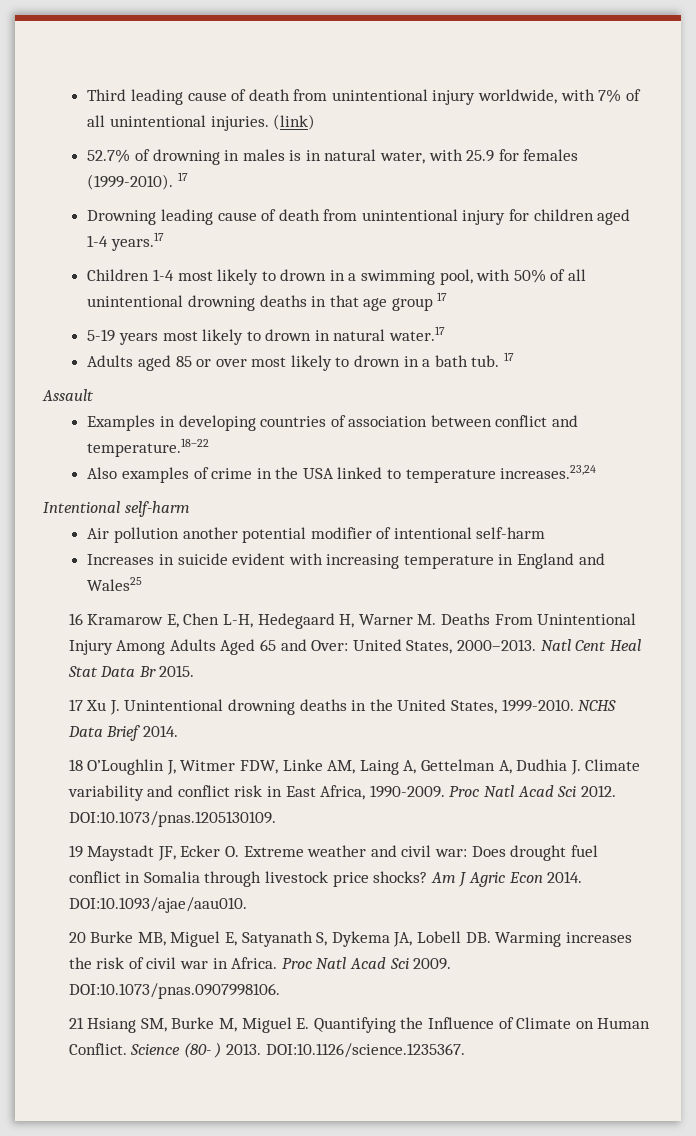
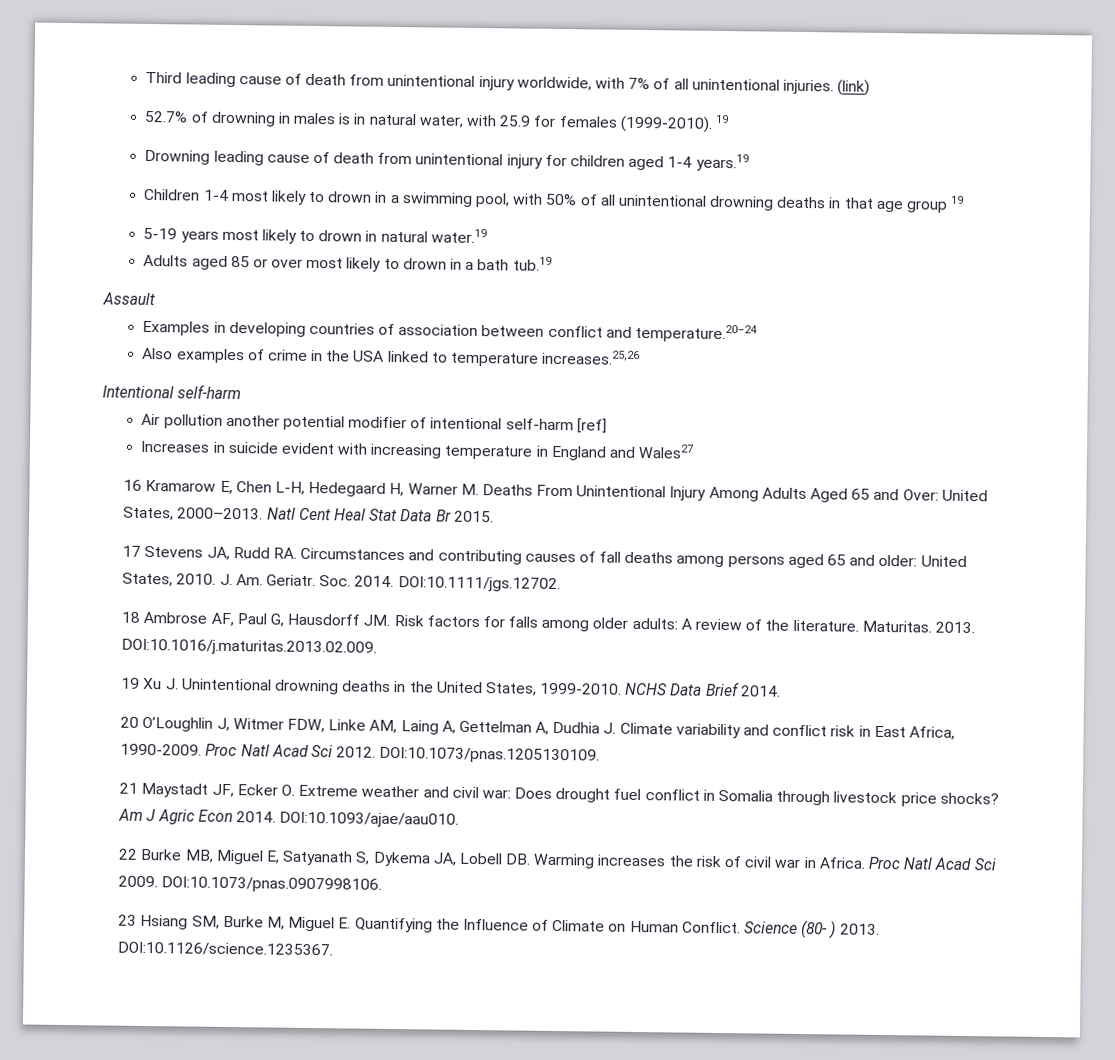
- 52.7% of drowning in males is in natural water, with 25.9 for females (1999-2010). 17
+ 52.7% of drowning in males is in natural water, with 25.9 for females (1999-2010). 19
- Drowning leading cause of death from unintentional injury for children aged 1-4 years.17
+ Drowning leading cause of death from unintentional injury for children aged 1-4 years.19
- Children 1-4 most likely to drown in a swimming pool, with 50% of all unintentional drowning deaths in that age group 17
+ Children 1-4 most likely to drown in a swimming pool, with 50% of all unintentional drowning deaths in that age group 19
- 5-19 years most likely to drown in natural water.17
+ 5-19 years most likely to drown in natural water.19
- Adults aged 85 or over most likely to drown in a bath tub. 17
+ Adults aged 85 or over most likely to drown in a bath tub.19
- Examples in developing countries of association between conflict and temperature.18–22
+ Examples in developing countries of association between conflict and temperature.20–24
- Also examples of crime in the USA linked to temperature increases.23,24
+ Also examples of crime in the USA linked to temperature increases.25,26
- Air pollution another potential modifier of intentional self-harm
+ Air pollution another potential modifier of intentional self-harm [ref]
- Increases in suicide evident with increasing temperature in England and Wales25
+ Increases in suicide evident with increasing temperature in England and Wales27
- 17 Xu J. Unintentional drowning deaths in the United States, 1999-2010.
+ 17 Stevens JA, Rudd RA. Circumstances and contributing causes of fall deaths among persons aged 65 and older: United States, 2010. J. Am. Geriatr. Soc. 2014. DOI:10.1111/jgs.12702.
+ 18 Ambrose AF, Paul G, Hausdorff JM. Risk factors for falls among older adults: A review of the literature. Maturitas. 2013. DOI:10.1016/j.maturitas.2013.02.009.
+ 19 Xu J. Unintentional drowning deaths in the United States, 1999-2010.
- 18 O’Loughlin J, Witmer FDW, Linke AM, Laing A, Gettelman A, Dudhia J. Climate variability and conflict risk in East Africa, 1990-2009.
+ 20 O’Loughlin J, Witmer FDW, Linke AM, Laing A, Gettelman A, Dudhia J. Climate variability and conflict risk in East Africa, 1990-2009.
- 19 Maystadt JF, Ecker O. Extreme weather and civil war: Does drought fuel conflict in Somalia through livestock price shocks?
+ 21 Maystadt JF, Ecker O. Extreme weather and civil war: Does drought fuel conflict in Somalia through livestock price shocks?
- 20 Burke MB, Miguel E, Satyanath S, Dykema JA, Lobell DB. Warming increases the risk of civil war in Africa.
+ 22 Burke MB, Miguel E, Satyanath S, Dykema JA, Lobell DB. Warming increases the risk of civil war in Africa.
- 21 Hsiang SM, Burke M, Miguel E. Quantifying the Influence of Climate on Human Conflict.
+ 23 Hsiang SM, Burke M, Miguel E. Quantifying the Influence of Climate on Human Conflict.

